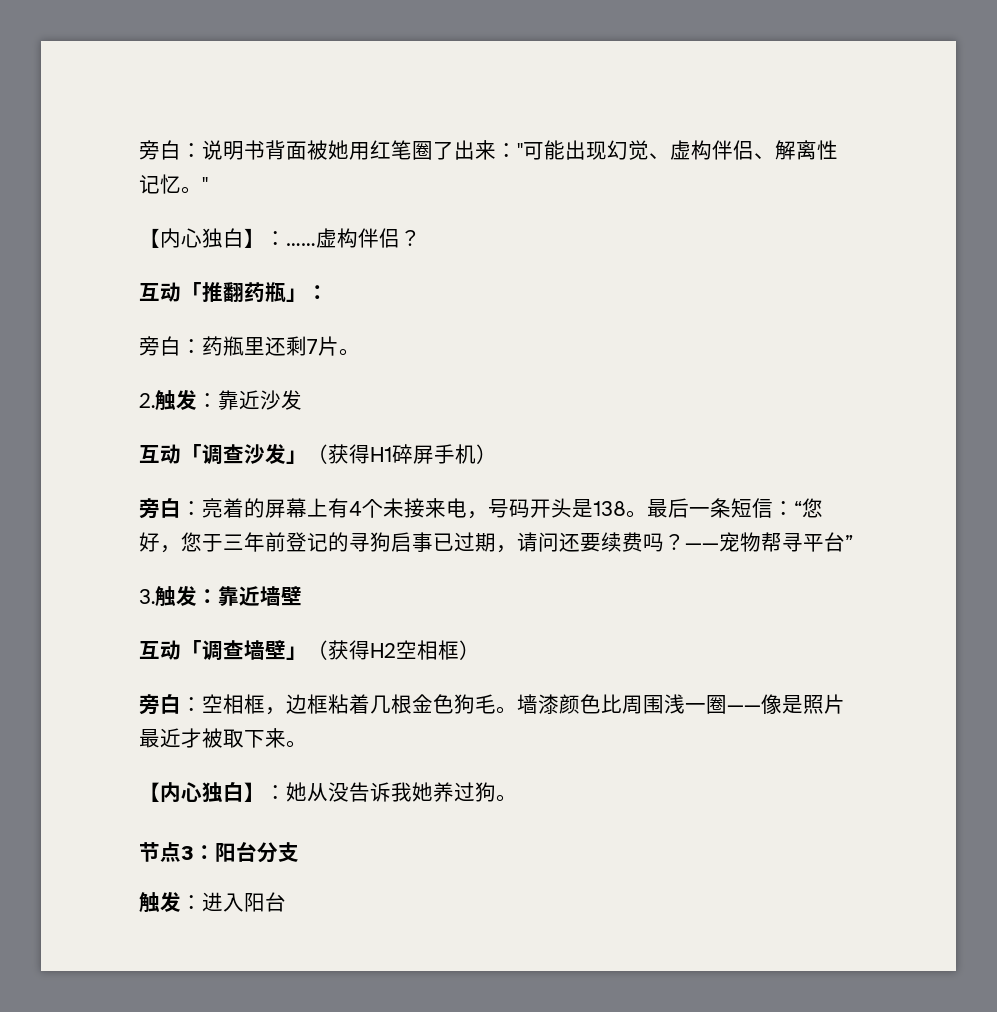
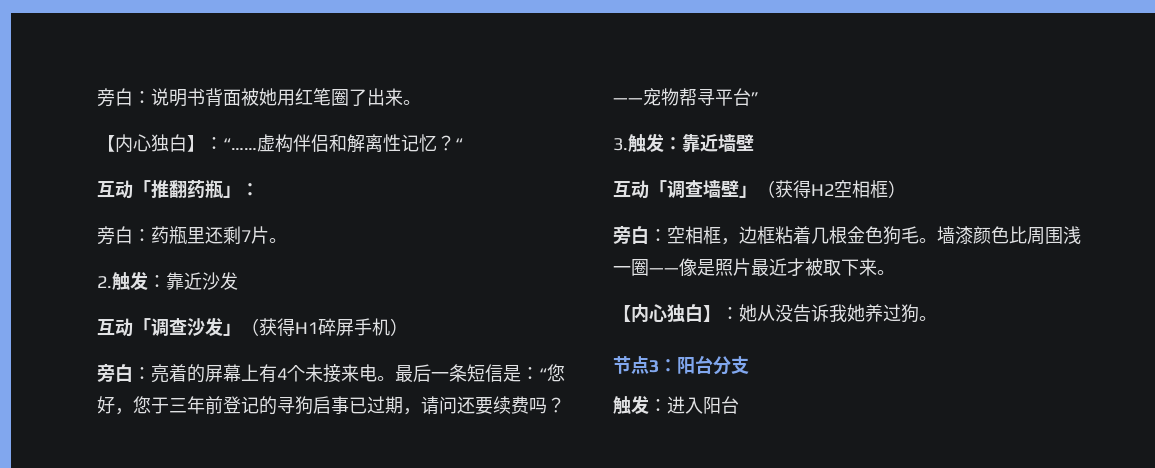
- 旁白：说明书背面被她用红笔圈了出来："可能出现幻觉、虚构伴侣、解离性记忆。"
- 【内心独白】：……虚构伴侣？
+ 旁白：说明书背面被她用红笔圈了出来。
+ 【内心独白】：“……虚构伴侣和解离性记忆？“
- 旁白：亮着的屏幕上有4个未接来电，号码开头是138。
+ 旁白：亮着的屏幕上有4个未接来电。
- 最后一条短信：“您好，您于三年前登记的寻狗启事已过期，请问还要续费吗？
+ 最后一条短信是：“您好，您于三年前登记的寻狗启事已过期，请问还要续费吗？

